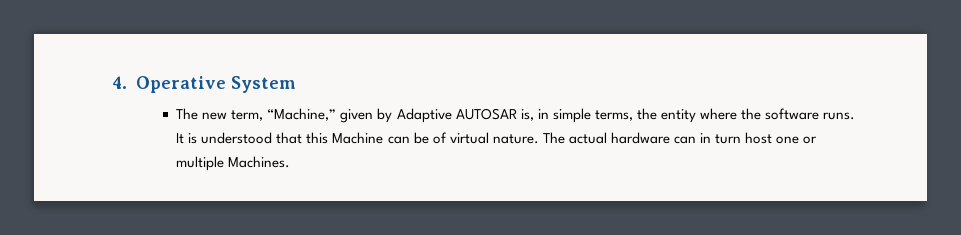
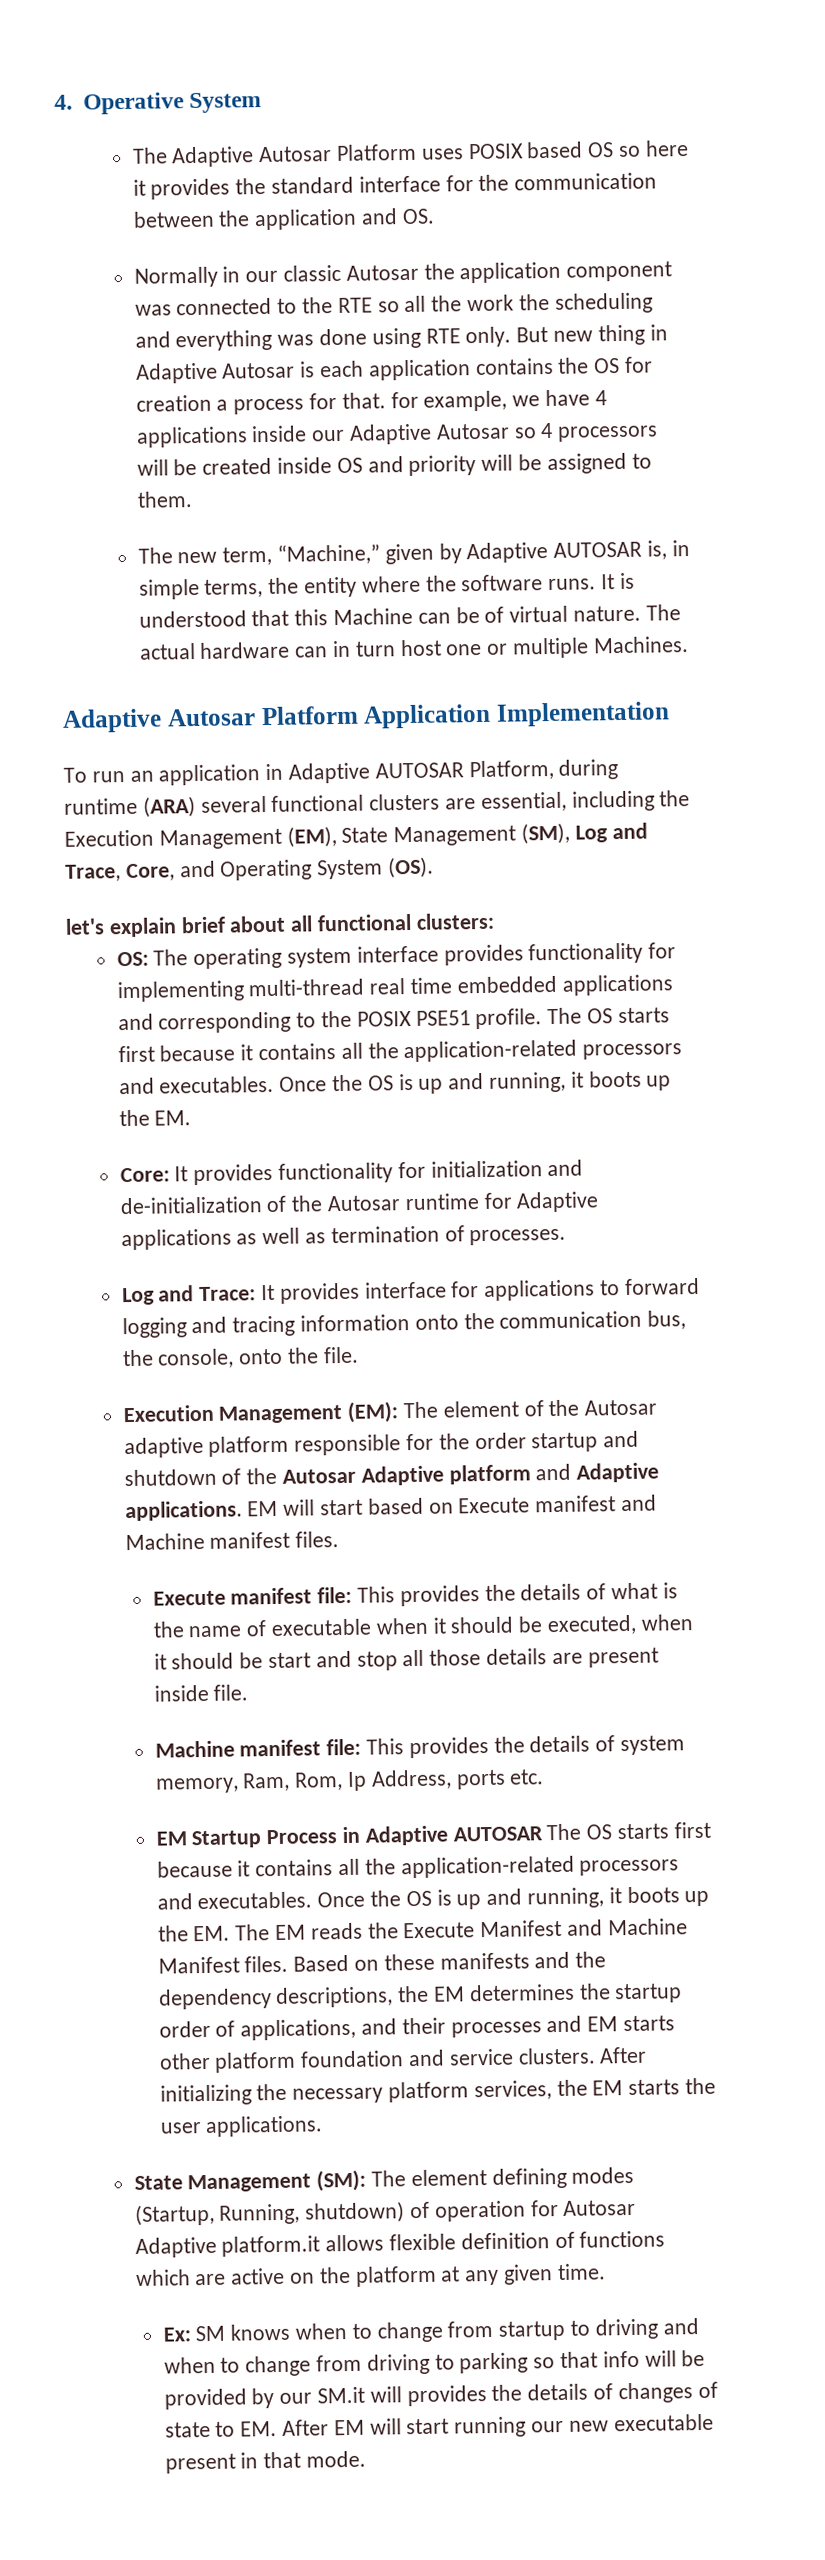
+ The Adaptive Autosar Platform uses POSIX based OS so here it provides the standard interface for the communication between the application and OS.
+ Normally in our classic Autosar the application component was connected to the RTE so all the work the scheduling and everything was done using RTE only. But new thing in Adaptive Autosar is each application contains the OS for creation a process for that. for example, we have 4 applications inside our Adaptive Autosar so 4 processors will be created inside OS and priority will be assigned to them.
+ Adaptive Autosar Platform Application Implementation
+ To run an application in Adaptive AUTOSAR Platform, during runtime (ARA) several functional clusters are essential, including the Execution Management (EM), State Management (SM), Log and Trace, Core, and Operating System (OS).
+ let's explain brief about all functional clusters:
+ OS: The operating system interface provides functionality for implementing multi-thread real time embedded applications and corresponding to the POSIX PSE51 profile. The OS starts first because it contains all the application-related processors and executables. Once the OS is up and running, it boots up the EM.
+ Core: It provides functionality for initialization and de-initialization of the Autosar runtime for Adaptive applications as well as termination of processes.
+ Log and Trace: It provides interface for applications to forward logging and tracing information onto the communication bus, the console, onto the file.
+ Execution Management (EM): The element of the Autosar adaptive platform responsible for the order startup and shutdown of the Autosar Adaptive platform and Adaptive applications. EM will start based on Execute manifest and Machine manifest files.
+ Execute manifest file: This provides the details of what is the name of executable when it should be executed, when it should be start and stop all those details are present inside file.
+ Machine manifest file: This provides the details of system memory, Ram, Rom, Ip Address, ports etc.
+ EM Startup Process in Adaptive AUTOSAR The OS starts first because it contains all the application-related processors and executables. Once the OS is up and running, it boots up the EM. The EM reads the Execute Manifest and Machine Manifest files. Based on these manifests and the dependency descriptions, the EM determines the startup order of applications, and their processes and EM starts other platform foundation and service clusters. After initializing the necessary platform services, the EM starts the user applications.
+ State Management (SM): The element defining modes (Startup, Running, shutdown) of operation for Autosar Adaptive platform.it allows flexible definition of functions which are active on the platform at any given time.
+ Ex: SM knows when to change from startup to driving and when to change from driving to parking so that info will be provided by our SM.it will provides the details of changes of state to EM. After EM will start running our new executable present in that mode.

